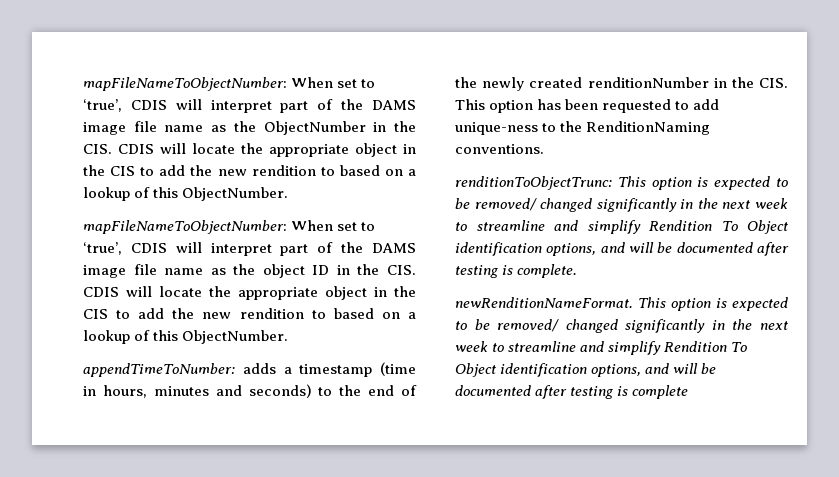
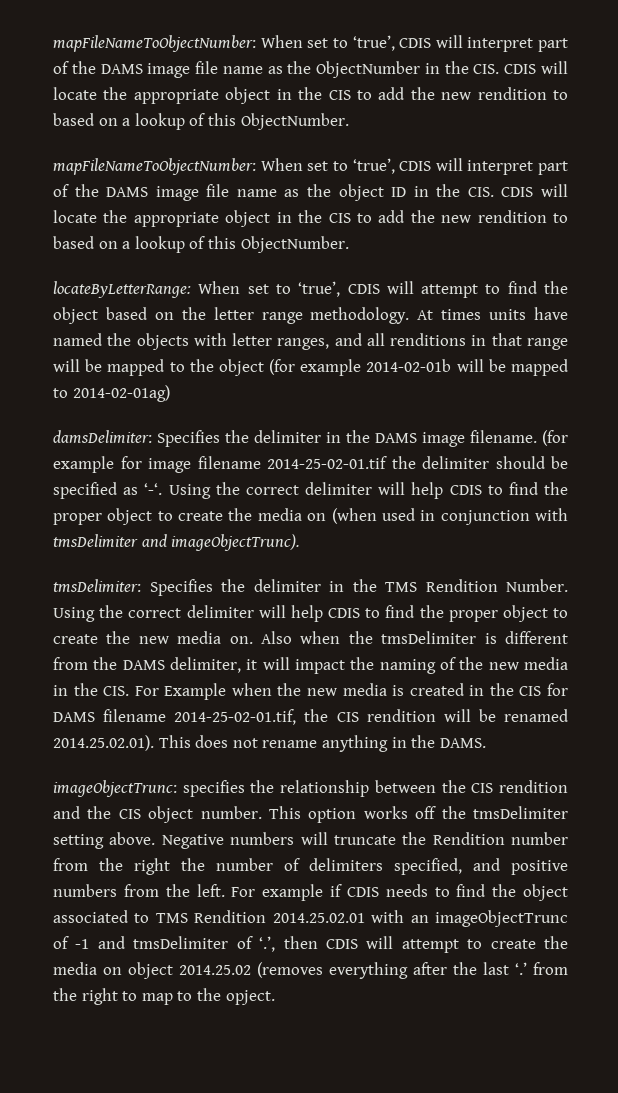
- appendTimeToNumber: adds a timestamp (time in hours, minutes and seconds) to the end of the newly created renditionNumber in the CIS. This option has been requested to add unique-ness to the RenditionNaming conventions.
- renditionToObjectTrunc: This option is expected to be removed/ changed significantly in the next week to streamline and simplify Rendition To Object identification options, and will be documented after testing is complete.
- newRenditionNameFormat. This option is expected to be removed/ changed significantly in the next week to streamline and simplify Rendition To Object identification options, and will be documented after testing is complete
+ locateByLetterRange: When set to ‘true’, CDIS will attempt to find the object based on the letter range methodology. At times units have named the objects with letter ranges, and all renditions in that range will be mapped to the object (for example 2014-02-01b will be mapped to 2014-02-01ag)
+ damsDelimiter: Specifies the delimiter in the DAMS image filename. (for example for image filename 2014-25-02-01.tif the delimiter should be specified as ‘-‘. Using the correct delimiter will help CDIS to find the proper object to create the media on (when used in conjunction with tmsDelimiter and imageObjectTrunc).
+ tmsDelimiter: Specifies the delimiter in the TMS Rendition Number. Using the correct delimiter will help CDIS to find the proper object to create the new media on. Also when the tmsDelimiter is different from the DAMS delimiter, it will impact the naming of the new media in the CIS. For Example when the new media is created in the CIS for DAMS filename 2014-25-02-01.tif, the CIS rendition will be renamed 2014.25.02.01). This does not rename anything in the DAMS.
+ imageObjectTrunc: specifies the relationship between the CIS rendition and the CIS object number. This option works off the tmsDelimiter setting above. Negative numbers will truncate the Rendition number from the right the number of delimiters specified, and positive numbers from the left. For example if CDIS needs to find the object associated to TMS Rendition 2014.25.02.01 with an imageObjectTrunc of -1 and tmsDelimiter of ‘.’, then CDIS will attempt to create the media on object 2014.25.02 (removes everything after the last ‘.’ from the right to map to the opject.

